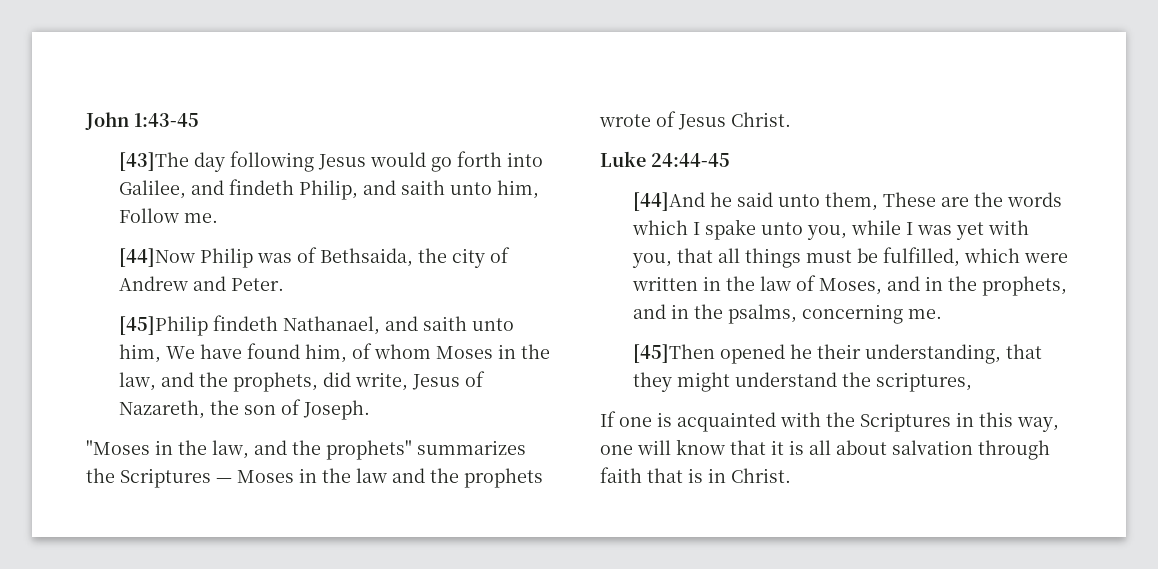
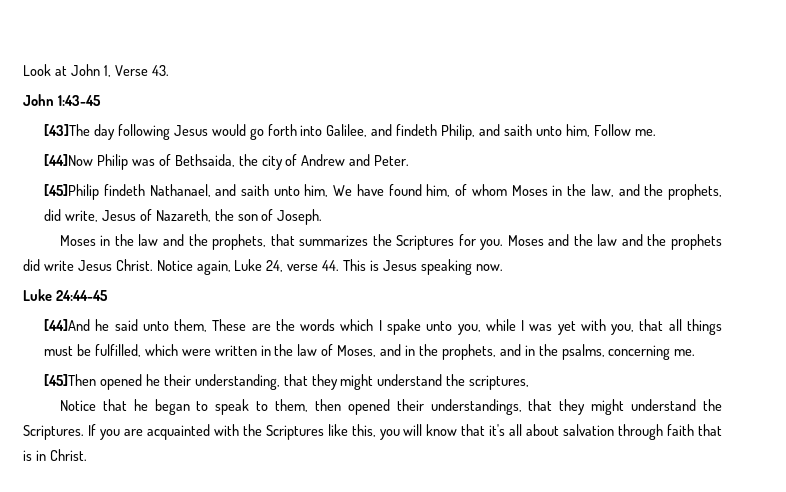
+ Look at John 1, Verse 43.
- "Moses in the law, and the prophets" summarizes the Scriptures — Moses in the law and the prophets wrote of Jesus Christ.
+ Moses in the law and the prophets, that summarizes the Scriptures for you. Moses and the law and the prophets did write Jesus Christ. Notice again, Luke 24, verse 44. This is Jesus speaking now.
- If one is acquainted with the Scriptures in this way, one will know that it is all about salvation through faith that is in Christ.
+ Notice that he began to speak to them, then opened their understandings, that they might understand the Scriptures. If you are acquainted with the Scriptures like this, you will know that it's all about salvation through faith that is in Christ.

